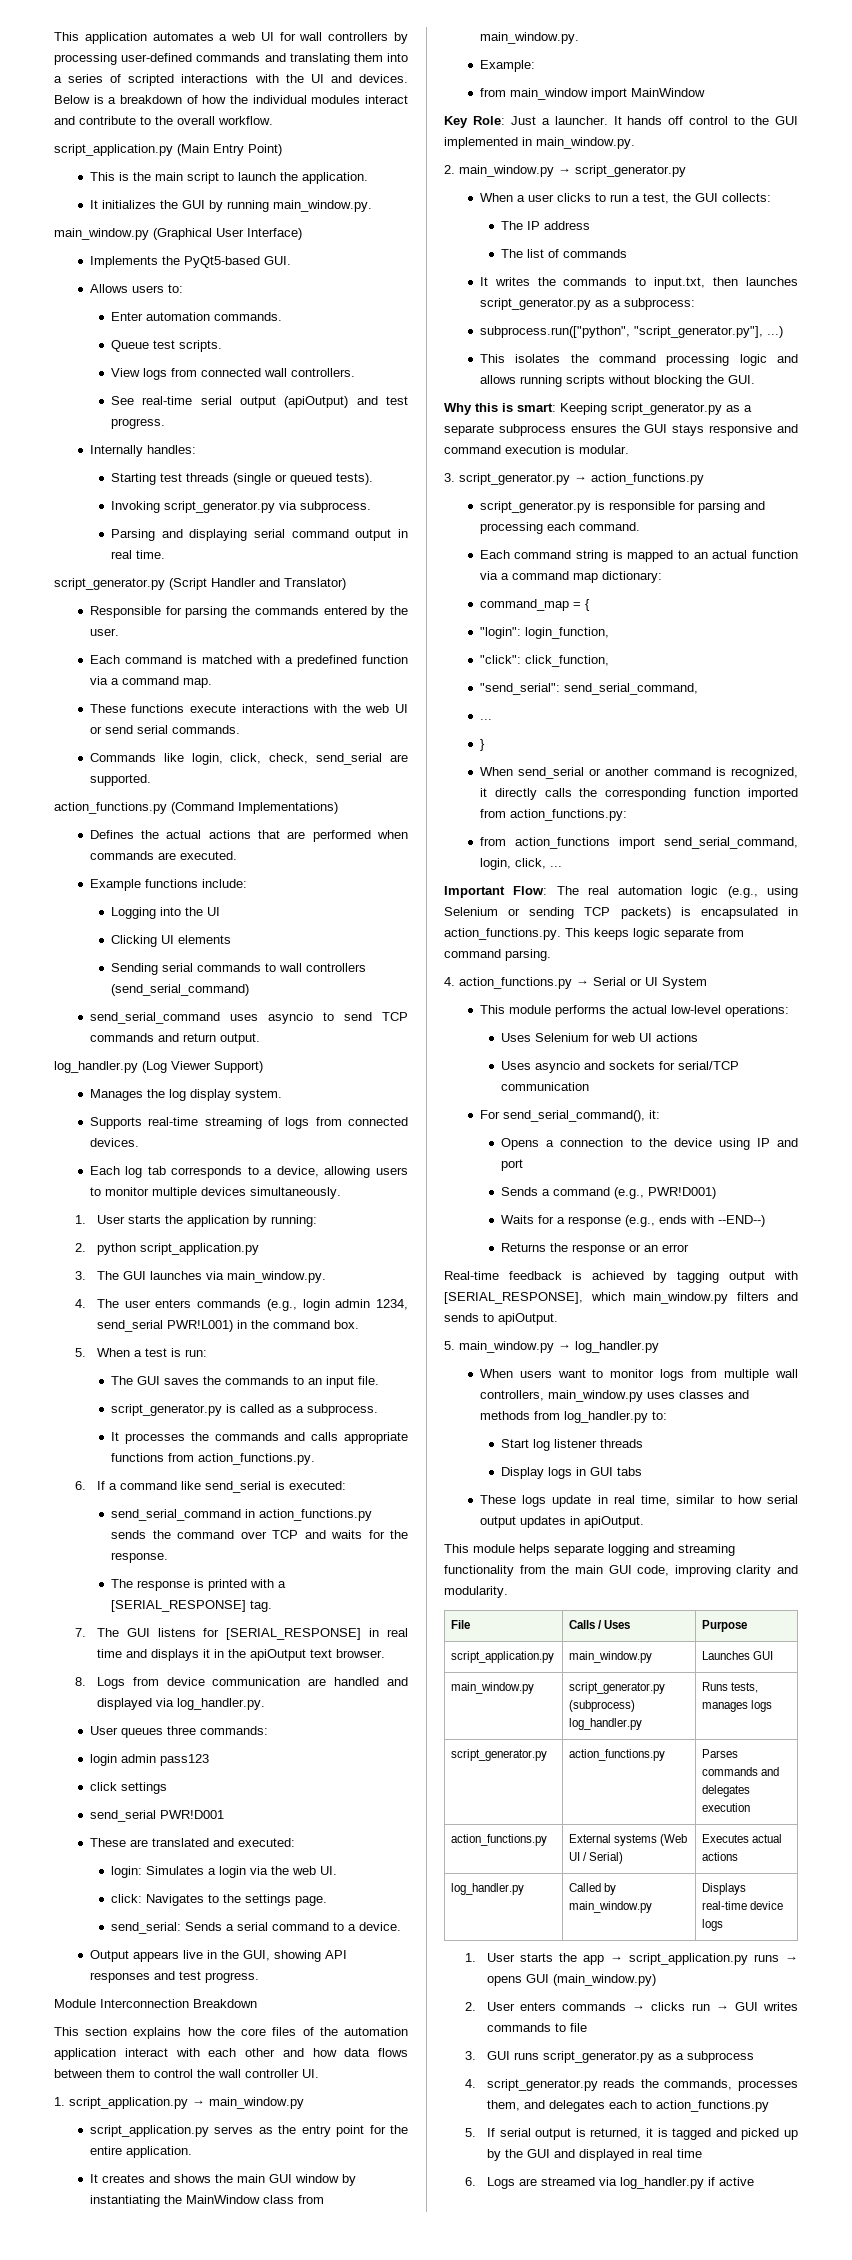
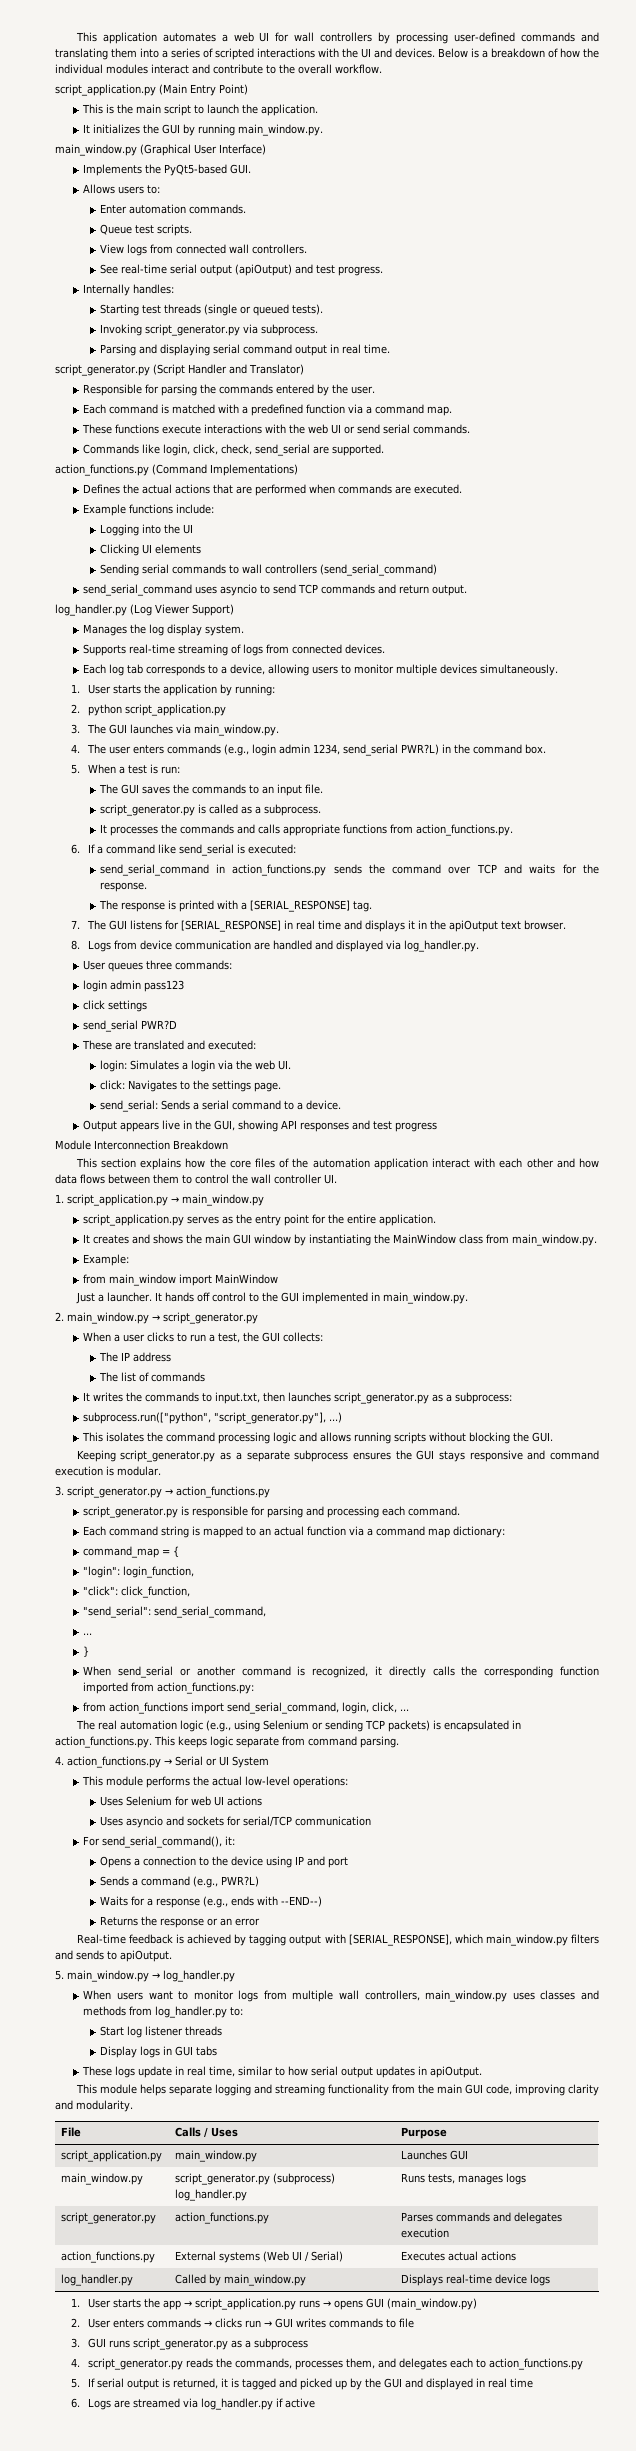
- 4. The user enters commands (e.g., login admin 1234, send_serial PWR!L001) in the command box.
+ 4. The user enters commands (e.g., login admin 1234, send_serial PWR?L) in the command box.
- send_serial PWR!D001
+ send_serial PWR?D
- Output appears live in the GUI, showing API responses and test progress.
+ Output appears live in the GUI, showing API responses and test progress
- Key Role: Just a launcher.
+ Just a launcher.
- Why this is smart: Keeping script_generator.py as a separate subprocess ensures the GUI stays responsive and command execution is modular.
+ Keeping script_generator.py as a separate subprocess ensures the GUI stays responsive and command execution is modular.
- Important Flow: The real automation logic (e.g., using Selenium or sending TCP packets) is encapsulated in action_functions.py. This keeps logic separate from command parsing.
+ The real automation logic (e.g., using Selenium or sending TCP packets) is encapsulated in action_functions.py. This keeps logic separate from command parsing.
- Sends a command (e.g., PWR!D001)
+ Sends a command (e.g., PWR?L)

